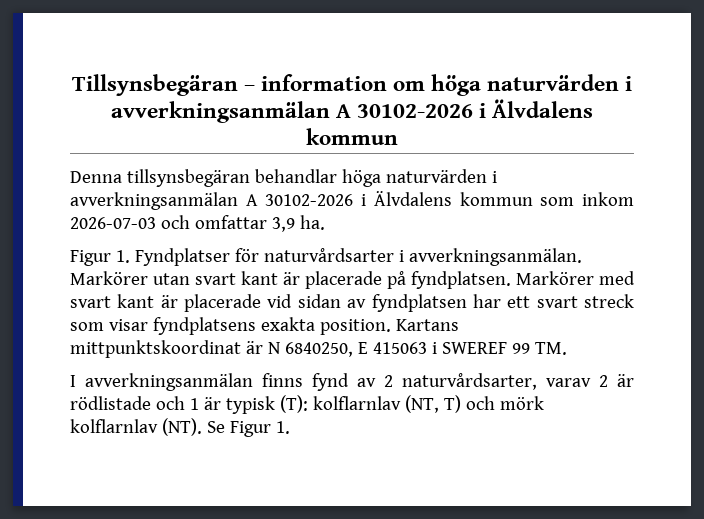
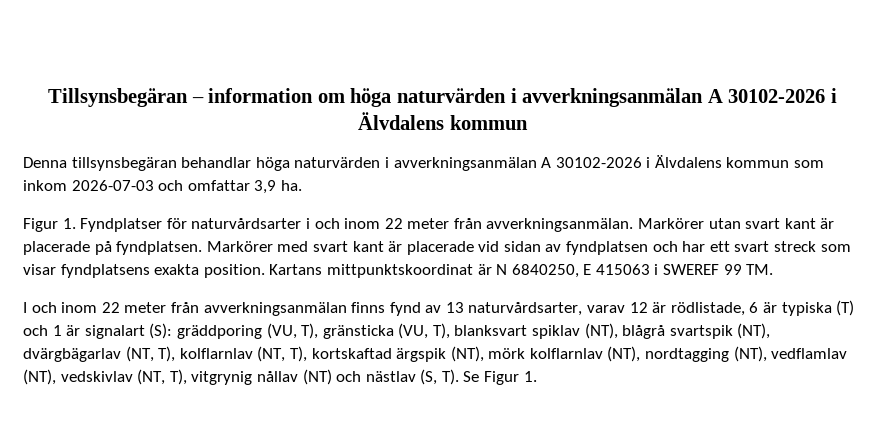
- Figur 1. Fyndplatser för naturvårdsarter i avverkningsanmälan.
+ Figur 1. Fyndplatser för naturvårdsarter i och inom 22 meter från avverkningsanmälan.
- Markörer med svart kant är placerade vid sidan av fyndplatsen har ett svart streck som visar fyndplatsens exakta position.
+ Markörer med svart kant är placerade vid sidan av fyndplatsen och har ett svart streck som visar fyndplatsens exakta position.
- I avverkningsanmälan finns fynd av 2 naturvårdsarter, varav 2 är rödlistade och 1 är typisk (T): kolflarnlav (NT, T) och mörk kolflarnlav (NT). Se Figur 1.
+ I och inom 22 meter från avverkningsanmälan finns fynd av 13 naturvårdsarter, varav 12 är rödlistade, 6 är typiska (T) och 1 är signalart (S): gräddporing (VU, T), gränsticka (VU, T), blanksvart spiklav (NT), blågrå svartspik (NT), dvärgbägarlav (NT, T), kolflarnlav (NT, T), kortskaftad ärgspik (NT), mörk kolflarnlav (NT), nordtagging (NT), vedflamlav (NT), vedskivlav (NT, T), vitgrynig nållav (NT) och nästlav (S, T). Se Figur 1.

